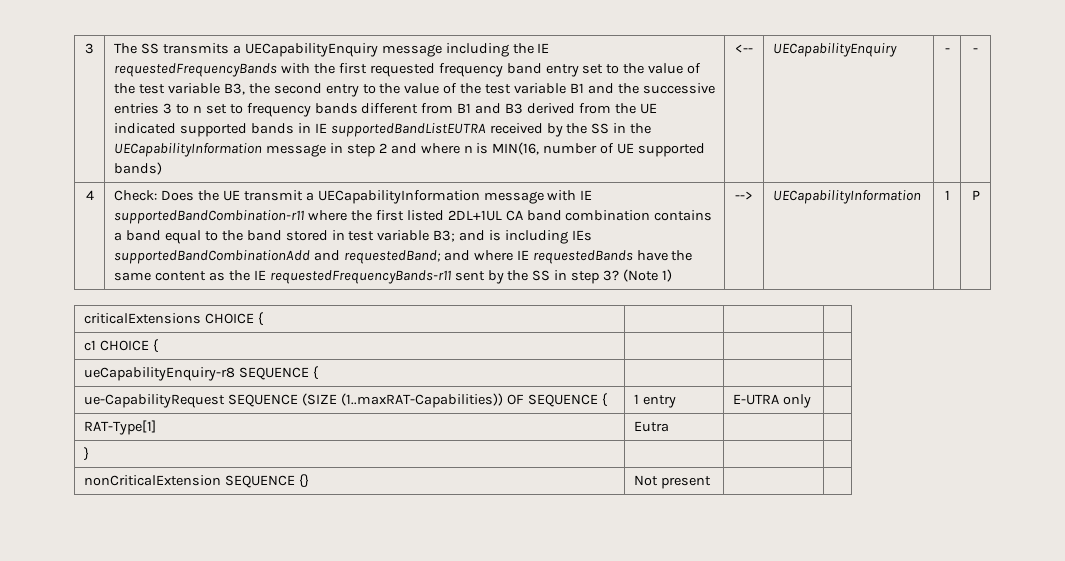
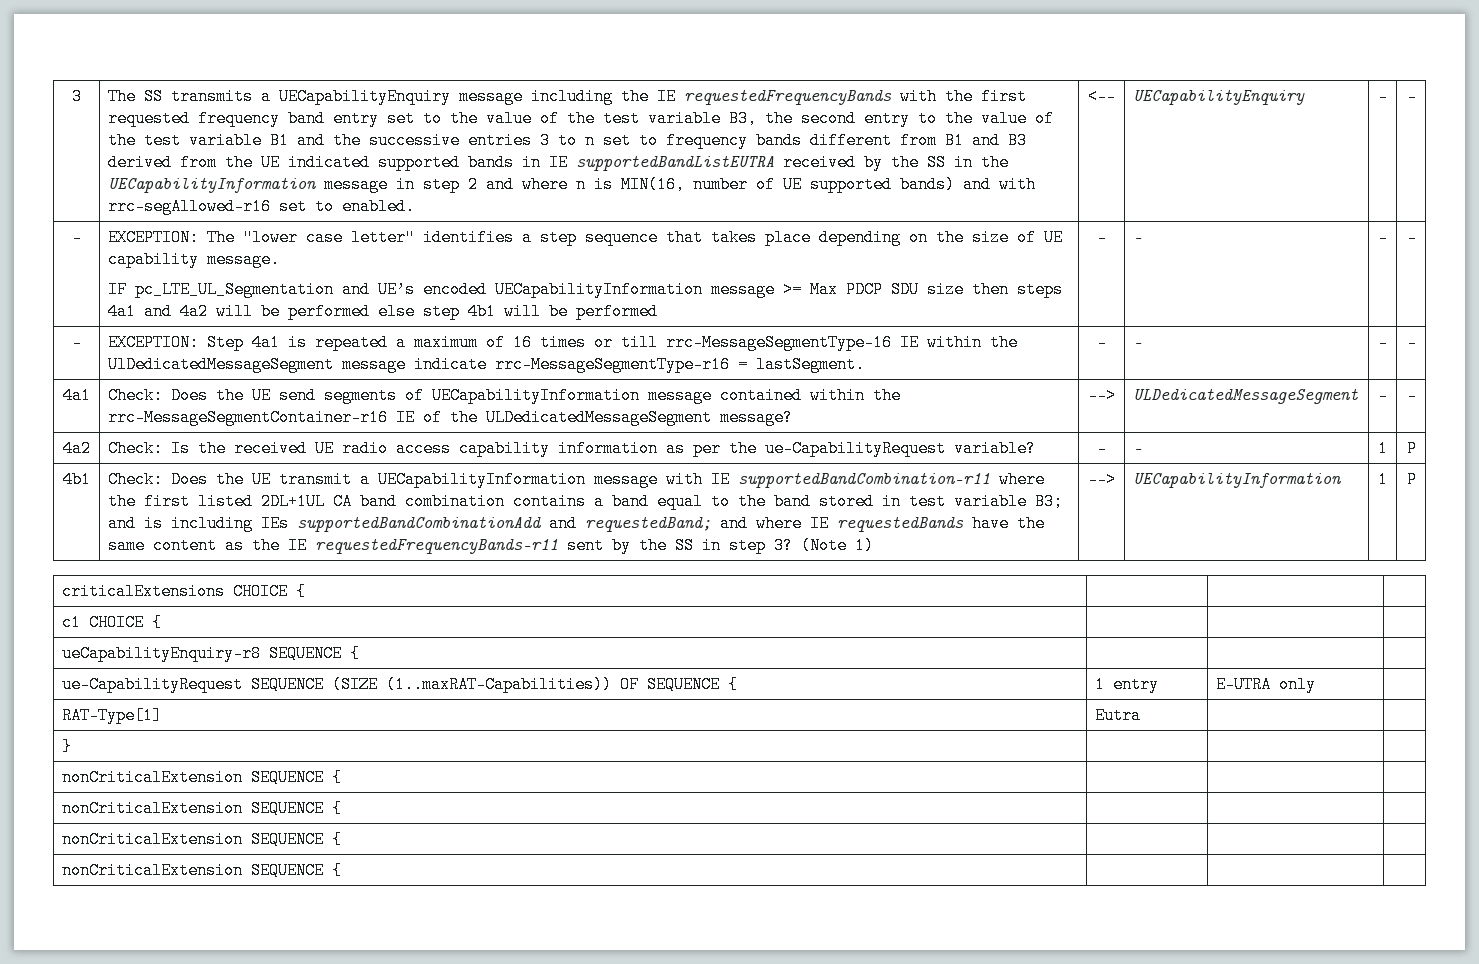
- The SS transmits a UECapabilityEnquiry message including the IE requestedFrequencyBands with the first requested frequency band entry set to the value of the test variable B3, the second entry to the value of the test variable B1 and the successive entries 3 to n set to frequency bands different from B1 and B3 derived from the UE indicated supported bands in IE supportedBandListEUTRA received by the SS in the UECapabilityInformation message in step 2 and where n is MIN(16, number of UE supported bands) | <-- | UECapabilityEnquiry | - | -
- 4
+ The SS transmits a UECapabilityEnquiry message including the IE requestedFrequencyBands with the first requested frequency band entry set to the value of the test variable B3, the second entry to the value of the test variable B1 and the successive entries 3 to n set to frequency bands different from B1 and B3 derived from the UE indicated supported bands in IE supportedBandListEUTRA received by the SS in the UECapabilityInformation message in step 2 and where n is MIN(16, number of UE supported bands) and with rrc-segAllowed-r16 set to enabled. | <-- | UECapabilityEnquiry | - | -
+ - | EXCEPTION: The "lower case letter" identifies a step sequence that takes place depending on the size of UE capability message.
+ IF pc_LTE_UL_Segmentation and UE’s encoded UECapabilityInformation message >= Max PDCP SDU size then steps 4a1 and 4a2 will be performed else step 4b1 will be performed | - | - | - | -
+ - | EXCEPTION: Step 4a1 is repeated a maximum of 16 times or till rrc-MessageSegmentType-16 IE within the UlDedicatedMessageSegment message indicate rrc-MessageSegmentType-r16 = lastSegment. | - | - | - | -
+ 4a1 | Check: Does the UE send segments of UECapabilityInformation message contained within the rrc-MessageSegmentContainer-r16 IE of the ULDedicatedMessageSegment message? | --> | ULDedicatedMessageSegment | - | -
+ 4a2 | Check: Is the received UE radio access capability information as per the ue-CapabilityRequest variable? | - | - | 1 | P
+ 4b1
  } | | |
- nonCriticalExtension SEQUENCE {} | Not present | |
+ nonCriticalExtension SEQUENCE { | | |
+ nonCriticalExtension SEQUENCE { | | |
+ nonCriticalExtension SEQUENCE { | | |
+ nonCriticalExtension SEQUENCE { | | |

